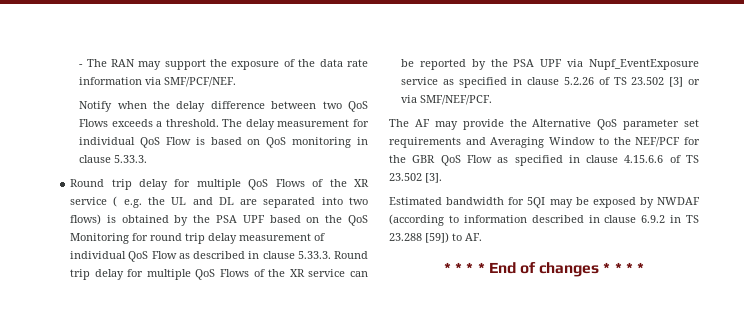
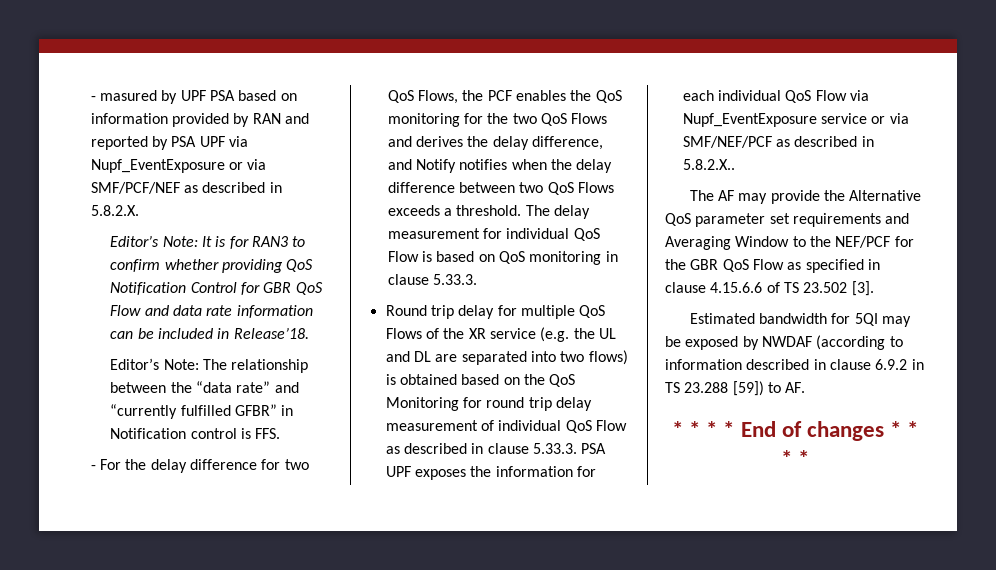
- - The RAN may support the exposure of the data rate information via SMF/PCF/NEF.
- Notify when the delay difference between two QoS Flows exceeds a threshold.
+ - masured by UPF PSA based on information provided by RAN and reported by PSA UPF via Nupf_EventExposure or via SMF/PCF/NEF as described in 5.8.2.X.
+ Editor’s Note: It is for RAN3 to confirm whether providing QoS Notification Control for GBR QoS Flow and data rate information can be included in Release’18.
+ Editor’s Note: The relationship between the “data rate” and “currently fulfilled GFBR” in Notification control is FFS.
+ - For the delay difference for two QoS Flows, the PCF enables the QoS monitoring for the two QoS Flows and derives the delay difference, and Notify notifies when the delay difference between two QoS Flows exceeds a threshold.
- Round trip delay for multiple QoS Flows of the XR service ( e.g. the UL and DL are separated into two flows) is obtained by the PSA UPF based on the QoS Monitoring for round trip delay measurement of individual QoS Flow as described in clause 5.33.3. Round trip delay for multiple QoS Flows of the XR service can be reported by the PSA UPF via Nupf_EventExposure service as specified in clause 5.2.26 of TS 23.502 [3] or via SMF/NEF/PCF.
+ Round trip delay for multiple QoS Flows of the XR service (e.g. the UL and DL are separated into two flows) is obtained based on the QoS Monitoring for round trip delay measurement of individual QoS Flow as described in clause 5.33.3. PSA UPF exposes the information for each individual QoS Flow via Nupf_EventExposure service or via SMF/NEF/PCF as described in 5.8.2.X..

